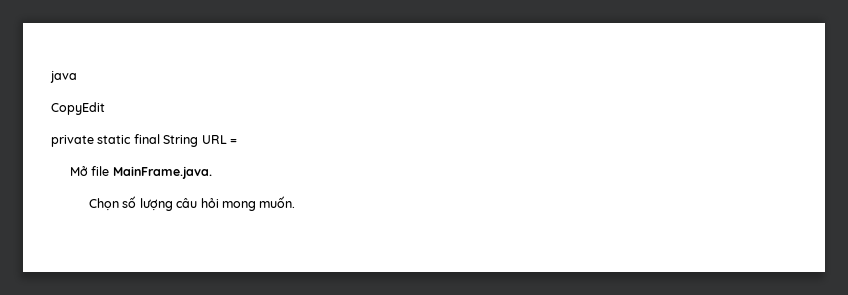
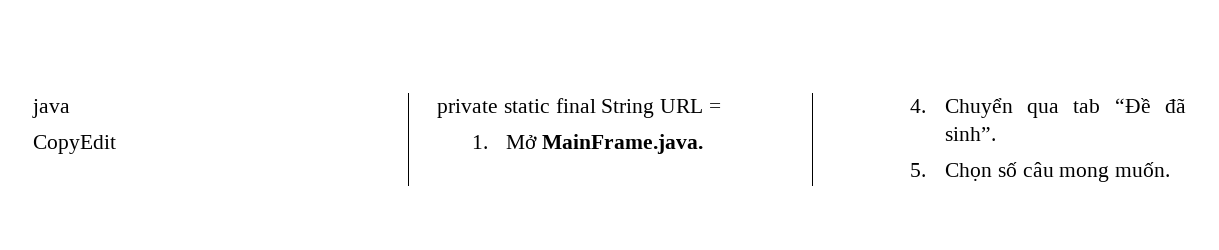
- Mở file MainFrame.java.
+ 1. Mở MainFrame.java.
- Chọn số lượng câu hỏi mong muốn.
+ 4. Chuyển qua tab “Đề đã sinh”.
+ 5. Chọn số câu mong muốn.

